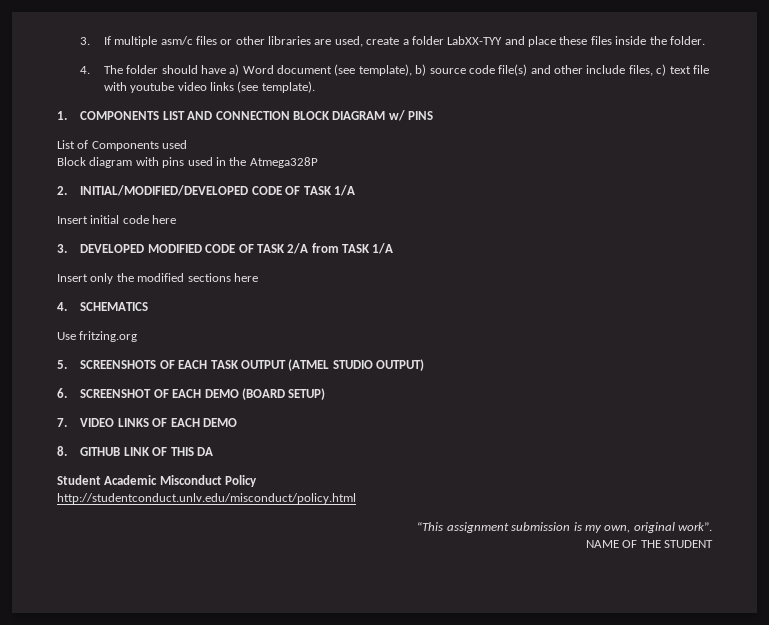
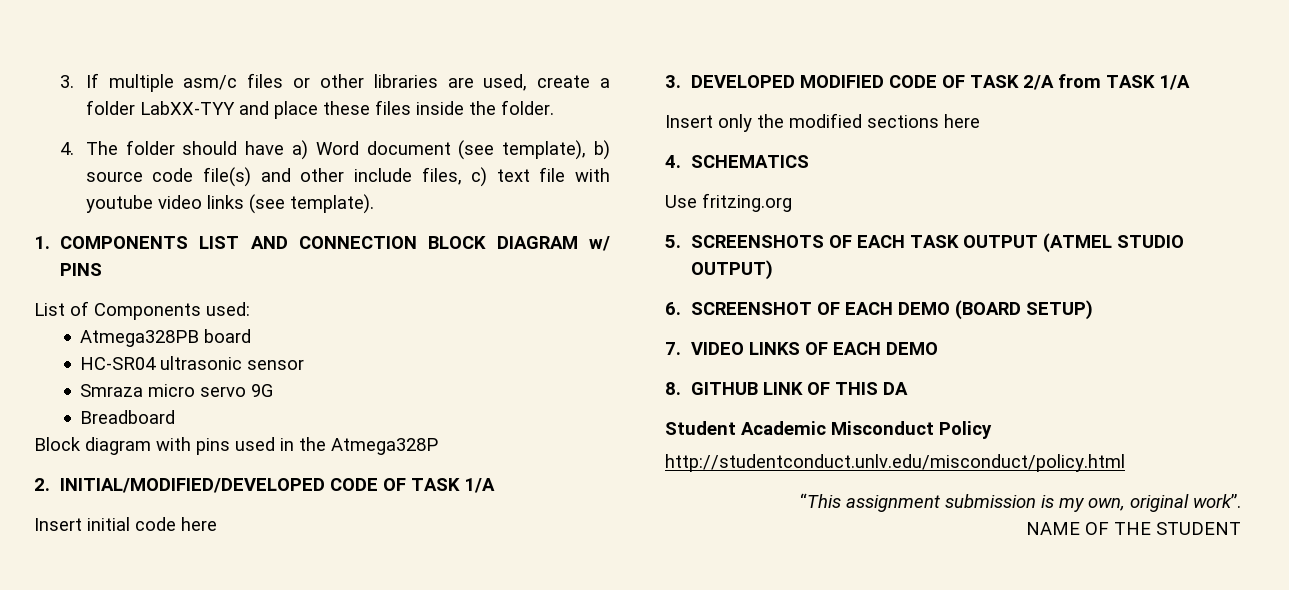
- List of Components used
+ List of Components used:
+ Atmega328PB board
+ HC-SR04 ultrasonic sensor
+ Smraza micro servo 9G
+ Breadboard

